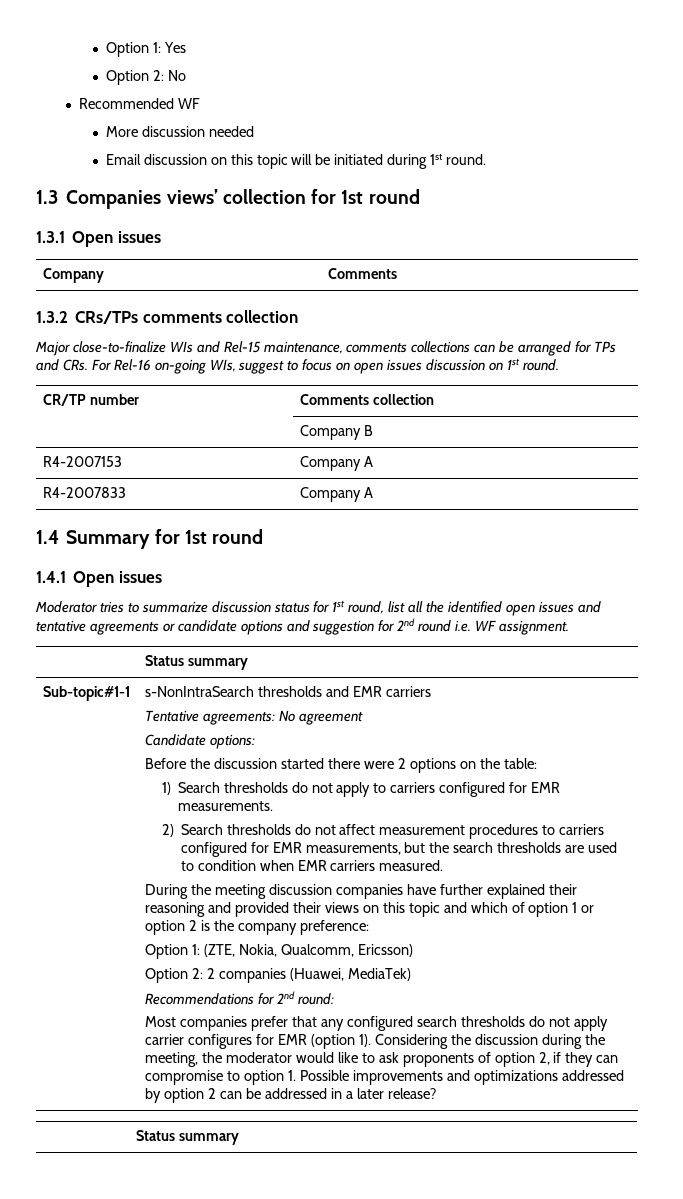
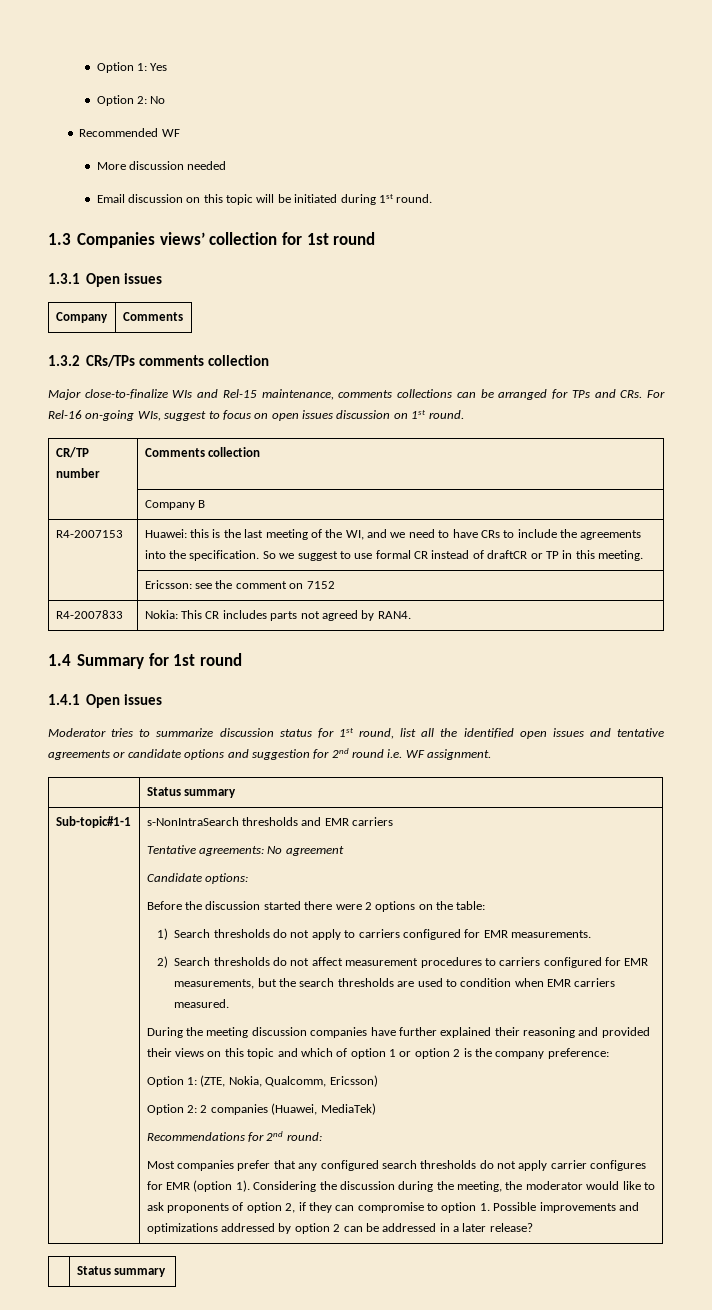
- R4-2007153 | Company A
- R4-2007833 | Company A
+ R4-2007153 | Huawei: this is the last meeting of the WI, and we need to have CRs to include the agreements into the specification. So we suggest to use formal CR instead of draftCR or TP in this meeting.
+ | Ericsson: see the comment on 7152
+ R4-2007833 | Nokia: This CR includes parts not agreed by RAN4.

